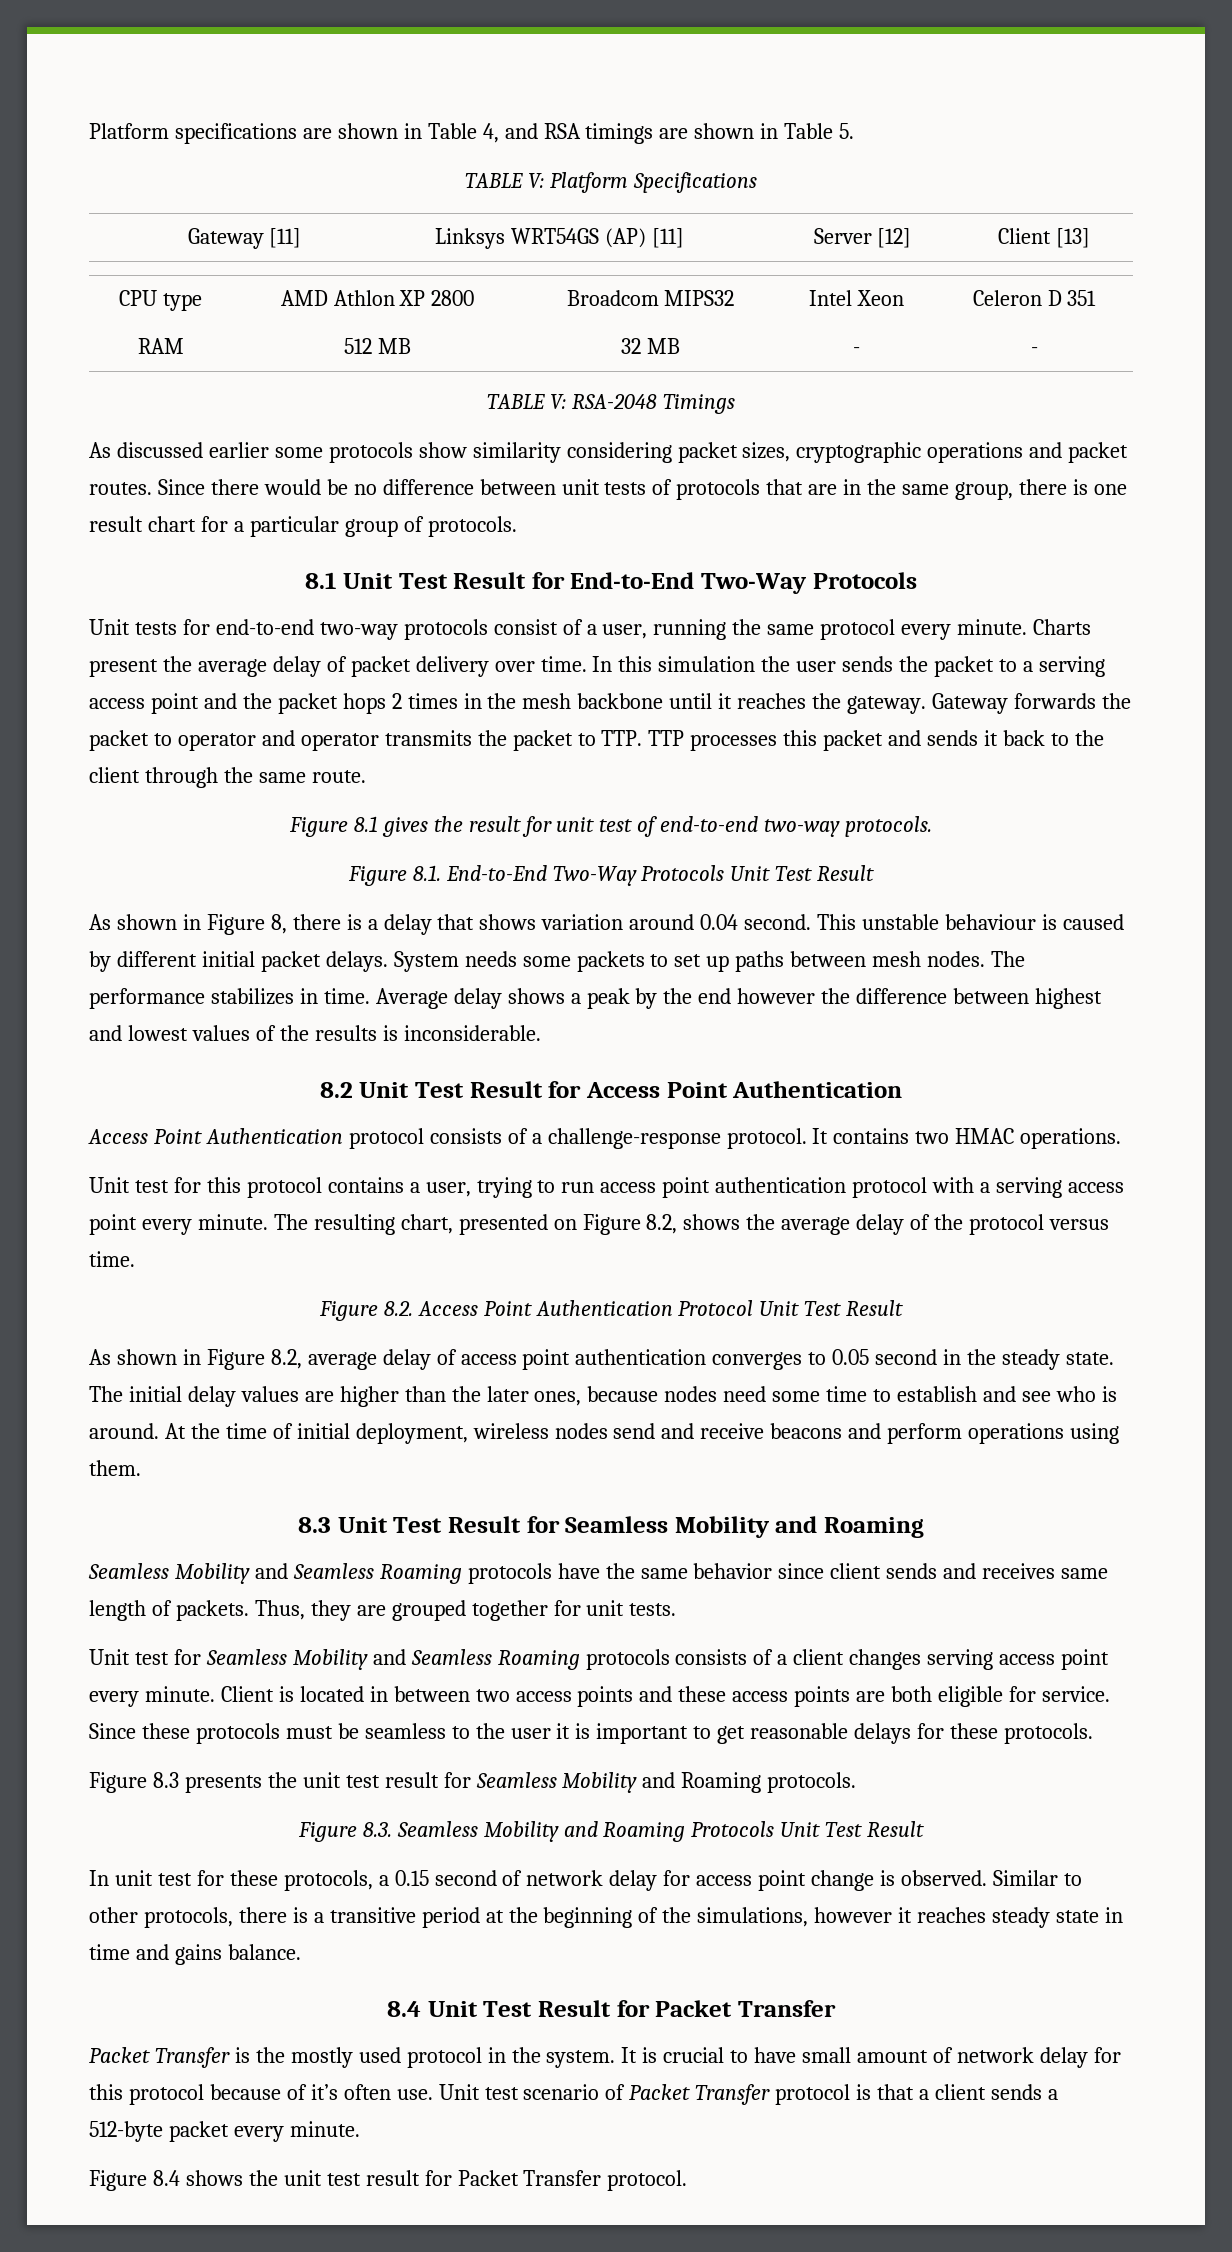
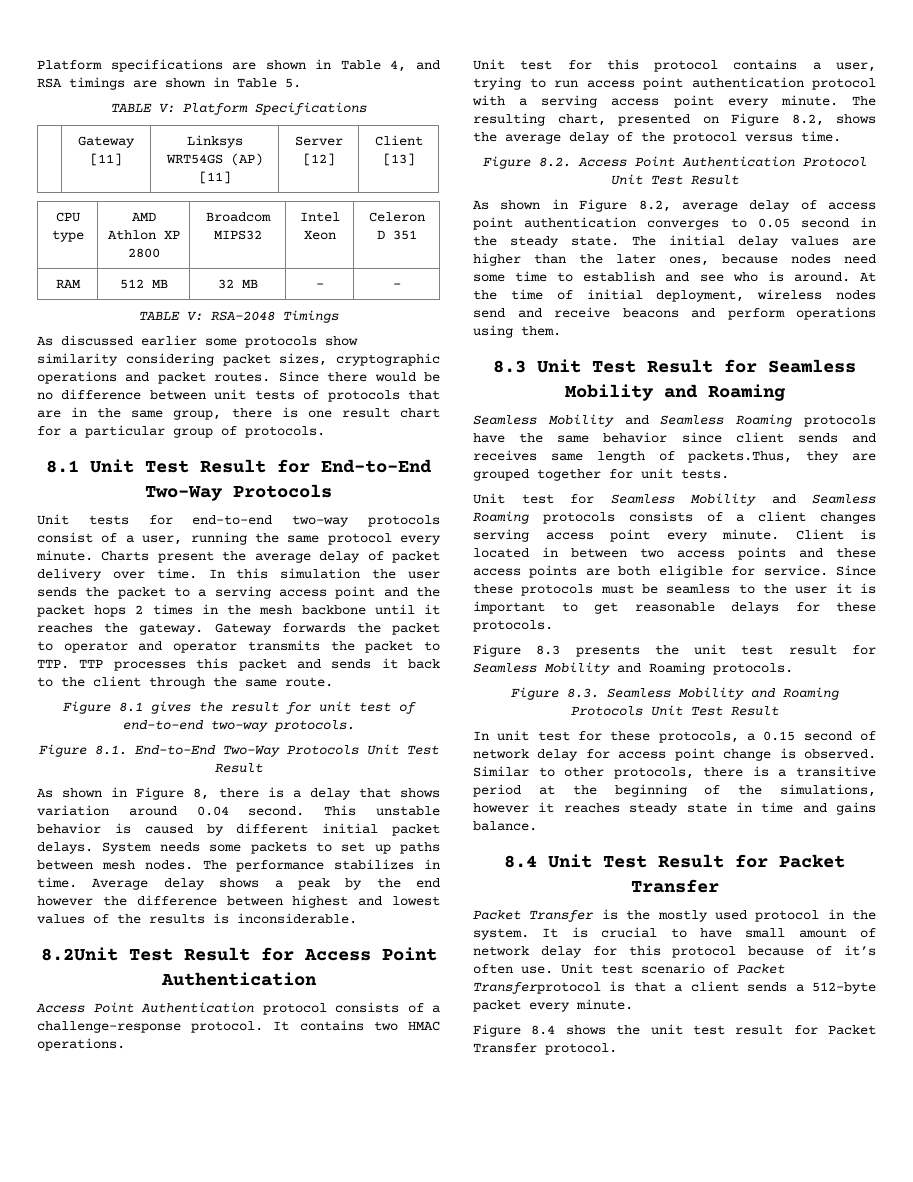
- This unstable behaviour is caused by different initial packet delays.
+ This unstable behavior is caused by different initial packet delays.
- 8.2 Unit Test Result for Access Point Authentication
+ 8.2Unit Test Result for Access Point Authentication
- Seamless Mobility and Seamless Roaming protocols have the same behavior since client sends and receives same length of packets. Thus, they are grouped together for unit tests.
+ Seamless Mobility and Seamless Roaming protocols have the same behavior since client sends and receives same length of packets.Thus, they are grouped together for unit tests.
- Unit test scenario of Packet Transfer protocol is that a client sends a 512-byte packet every minute.
+ Unit test scenario of Packet Transferprotocol is that a client sends a 512-byte packet every minute.

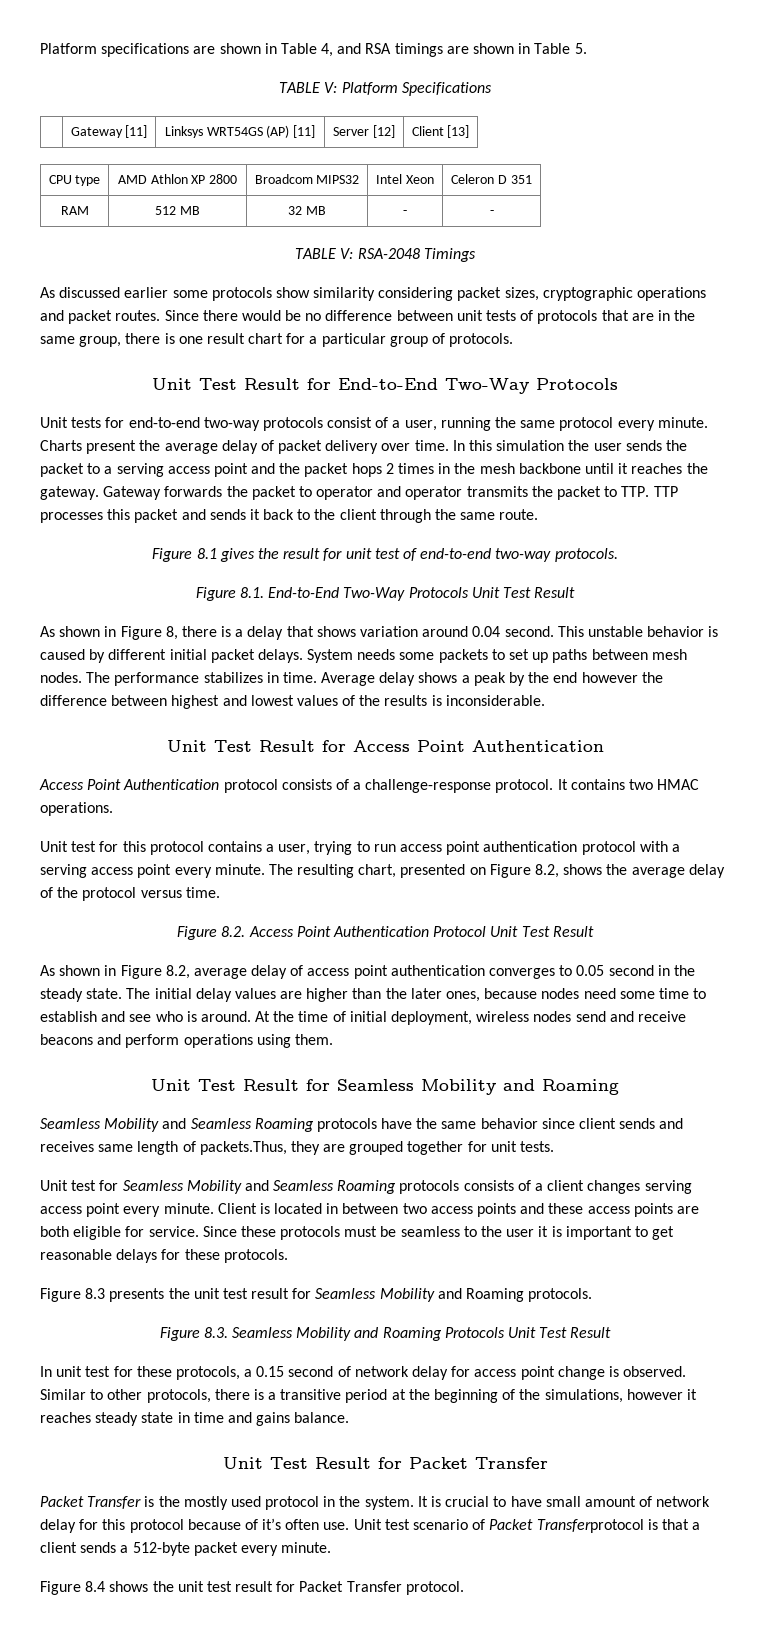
- 8.1 Unit Test Result for End-to-End Two-Way Protocols
+ Unit Test Result for End-to-End Two-Way Protocols
- 8.2Unit Test Result for Access Point Authentication
+ Unit Test Result for Access Point Authentication
- 8.3 Unit Test Result for Seamless Mobility and Roaming
+ Unit Test Result for Seamless Mobility and Roaming
- 8.4 Unit Test Result for Packet Transfer
+ Unit Test Result for Packet Transfer

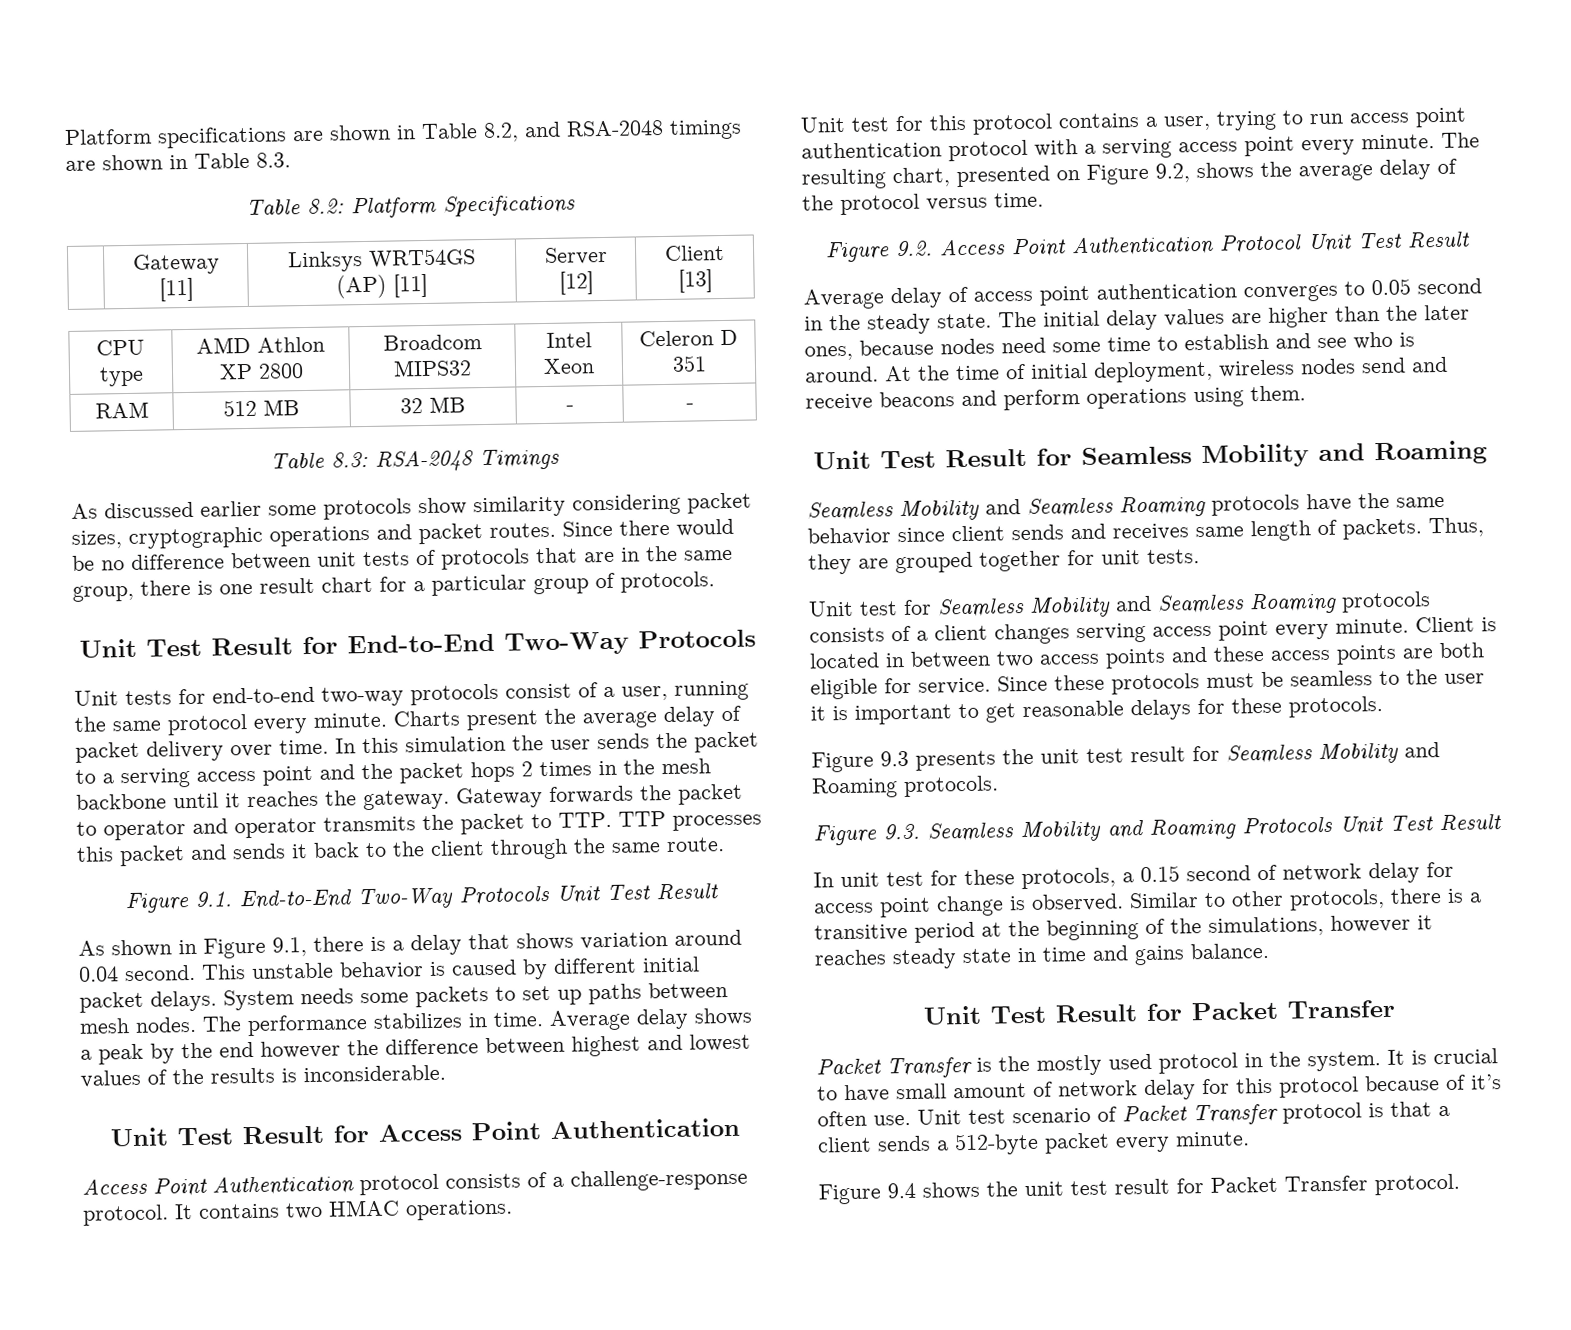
- Platform specifications are shown in Table 4, and RSA timings are shown in Table 5.
- TABLE V: Platform Specifications
+ Platform specifications are shown in Table 8.2, and RSA-2048 timings are shown in Table 8.3.
+ Table 8.2: Platform Specifications
- TABLE V: RSA-2048 Timings
+ Table 8.3: RSA-2048 Timings
- Figure 8.1 gives the result for unit test of end-to-end two-way protocols.
- Figure 8.1. End-to-End Two-Way Protocols Unit Test Result
+ Figure 9.1. End-to-End Two-Way Protocols Unit Test Result
- As shown in Figure 8, there is a delay that shows variation around 0.04 second.
+ As shown in Figure 9.1, there is a delay that shows variation around 0.04 second.
- The resulting chart, presented on Figure 8.2, shows the average delay of the protocol versus time.
+ The resulting chart, presented on Figure 9.2, shows the average delay of the protocol versus time.
- Figure 8.2. Access Point Authentication Protocol Unit Test Result
+ Figure 9.2. Access Point Authentication Protocol Unit Test Result
- As shown in Figure 8.2, average delay of access point authentication converges to 0.05 second in the steady state.
+ Average delay of access point authentication converges to 0.05 second in the steady state.
- Seamless Mobility and Seamless Roaming protocols have the same behavior since client sends and receives same length of packets.Thus, they are grouped together for unit tests.
+ Seamless Mobility and Seamless Roaming protocols have the same behavior since client sends and receives same length of packets. Thus, they are grouped together for unit tests.
- Figure 8.3 presents the unit test result for Seamless Mobility and Roaming protocols.
+ Figure 9.3 presents the unit test result for Seamless Mobility and Roaming protocols.
- Figure 8.3. Seamless Mobility and Roaming Protocols Unit Test Result
+ Figure 9.3. Seamless Mobility and Roaming Protocols Unit Test Result
- Unit test scenario of Packet Transferprotocol is that a client sends a 512-byte packet every minute.
+ Unit test scenario of Packet Transfer protocol is that a client sends a 512-byte packet every minute.
- Figure 8.4 shows the unit test result for Packet Transfer protocol.
+ Figure 9.4 shows the unit test result for Packet Transfer protocol.

